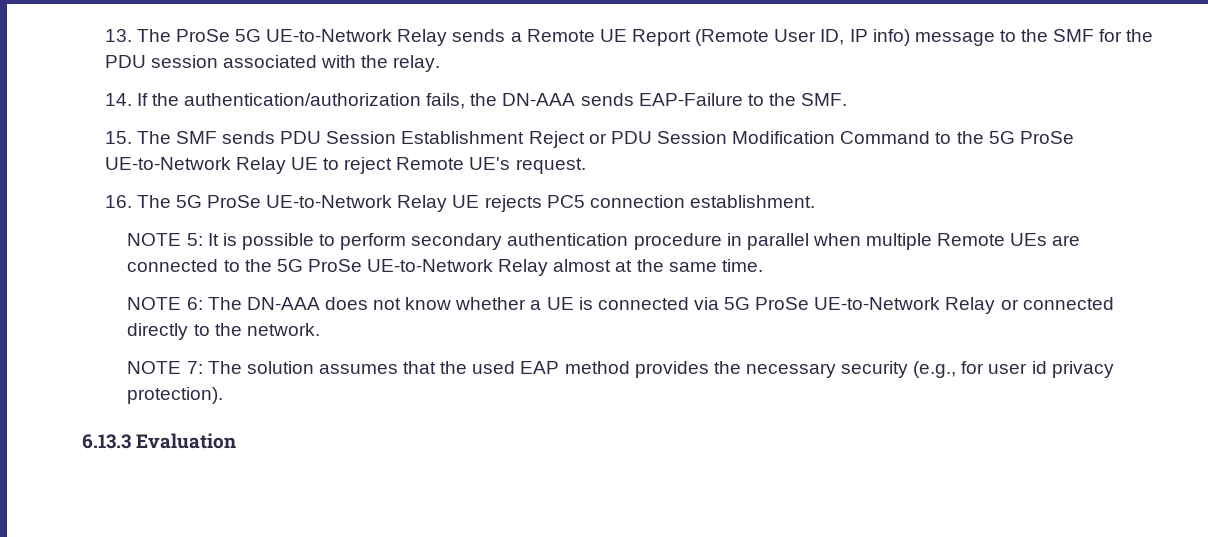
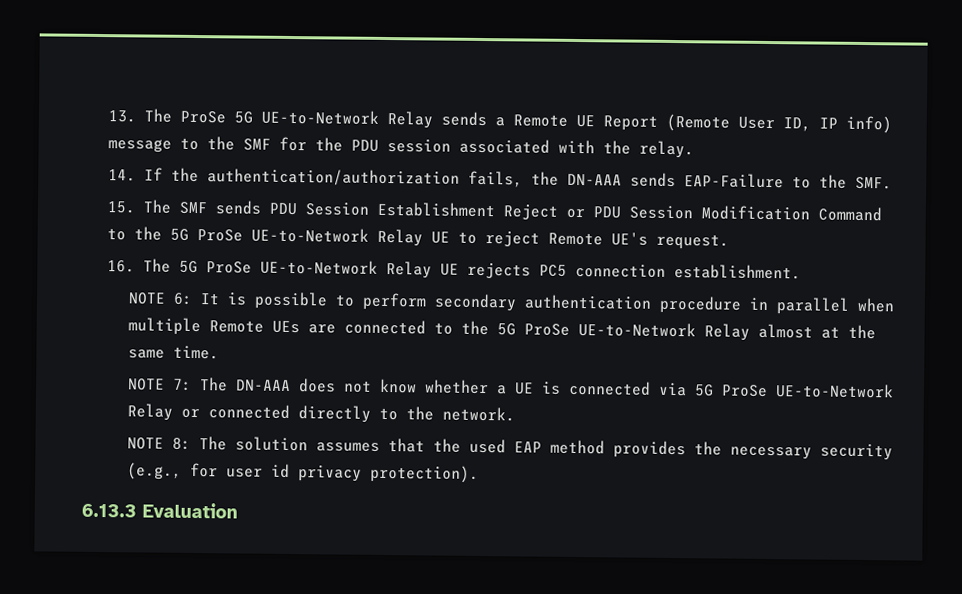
- NOTE 5: It is possible to perform secondary authentication procedure in parallel when multiple Remote UEs are connected to the 5G ProSe UE-to-Network Relay almost at the same time.
+ NOTE 6: It is possible to perform secondary authentication procedure in parallel when multiple Remote UEs are connected to the 5G ProSe UE-to-Network Relay almost at the same time.
- NOTE 6: The DN-AAA does not know whether a UE is connected via 5G ProSe UE-to-Network Relay or connected directly to the network.
+ NOTE 7: The DN-AAA does not know whether a UE is connected via 5G ProSe UE-to-Network Relay or connected directly to the network.
- NOTE 7: The solution assumes that the used EAP method provides the necessary security (e.g., for user id privacy protection).
+ NOTE 8: The solution assumes that the used EAP method provides the necessary security (e.g., for user id privacy protection).

